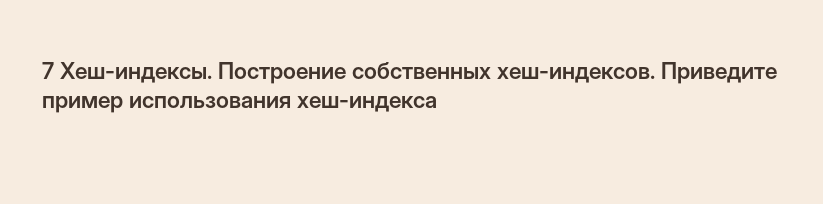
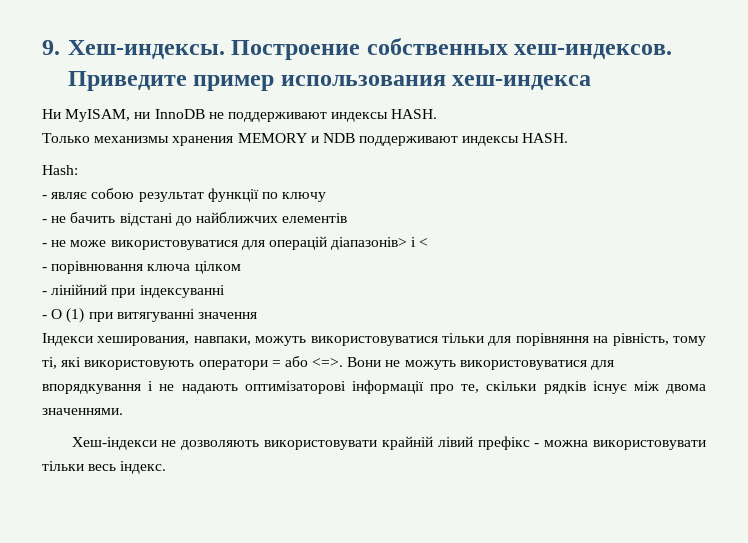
- 7 Хеш-индексы.
+ 9. Хеш-индексы.
+ Ни MyISAM, ни InnoDB не поддерживают индексы HASH.
+ Только механизмы хранения MEMORY и NDB поддерживают индексы HASH.
+ Hash:
+ - являє собою результат функції по ключу
+ - не бачить відстані до найближчих елементів
+ - не може використовуватися для операцій діапазонів> і <
+ - порівнювання ключа цілком
+ - лінійний при індексуванні
+ - О (1) при витягуванні значення
+ Індекси хеширования, навпаки, можуть використовуватися тільки для порівняння на рівність, тому ті, які використовують оператори = або <=>. Вони не можуть використовуватися для впорядкування і не надають оптимізаторові інформації про те, скільки рядків існує між двома значеннями.
+ Хеш-індекси не дозволяють використовувати крайній лівий префікс - можна використовувати тільки весь індекс.

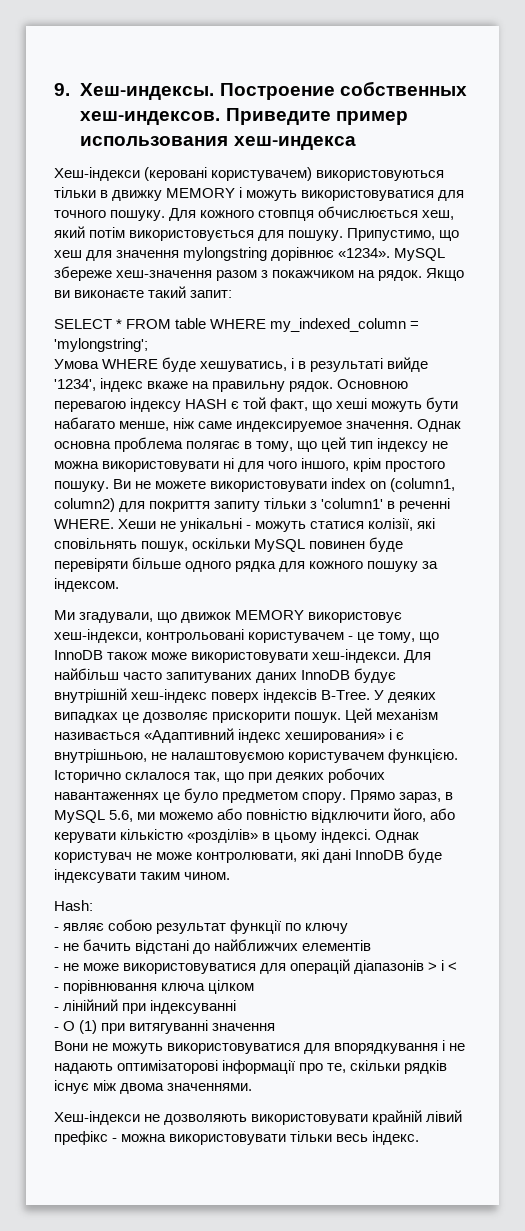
- Ни MyISAM, ни InnoDB не поддерживают индексы HASH.
- Только механизмы хранения MEMORY и NDB поддерживают индексы HASH.
+ Хеш-індекси (керовані користувачем) використовуються тільки в движку MEMORY і можуть використовуватися для точного пошуку. Для кожного стовпця обчислюється хеш, який потім використовується для пошуку. Припустимо, що хеш для значення mylongstring дорівнює «1234». MySQL збереже хеш-значення разом з покажчиком на рядок. Якщо ви виконаєте такий запит:
+ SELECT * FROM table WHERE my_indexed_column = 'mylongstring';
+ Умова WHERE буде хешуватись, і в результаті вийде '1234', індекс вкаже на правильну рядок. Основною перевагою індексу HASH є той факт, що хеші можуть бути набагато менше, ніж саме индексируемое значення. Однак основна проблема полягає в тому, що цей тип індексу не можна використовувати ні для чого іншого, крім простого пошуку. Ви не можете використовувати index on (column1, column2) для покриття запиту тільки з 'column1' в реченні WHERE. Хеши не унікальні - можуть статися колізії, які сповільнять пошук, оскільки MySQL повинен буде перевіряти більше одного рядка для кожного пошуку за індексом.
+ Ми згадували, що движок MEMORY використовує хеш-індекси, контрольовані користувачем - це тому, що InnoDB також може використовувати хеш-індекси. Для найбільш часто запитуваних даних InnoDB будує внутрішній хеш-індекс поверх індексів B-Tree. У деяких випадках це дозволяє прискорити пошук. Цей механізм називається «Адаптивний індекс хеширования» і є внутрішньою, не налаштовуємою користувачем функцією. Історично склалося так, що при деяких робочих навантаженнях це було предметом спору. Прямо зараз, в MySQL 5.6, ми можемо або повністю відключити його, або керувати кількістю «розділів» в цьому індексі. Однак користувач не може контролювати, які дані InnoDB буде індексувати таким чином.
- - не може використовуватися для операцій діапазонів> і <
+ - не може використовуватися для операцій діапазонів > і <
- Індекси хеширования, навпаки, можуть використовуватися тільки для порівняння на рівність, тому ті, які використовують оператори = або <=>.

